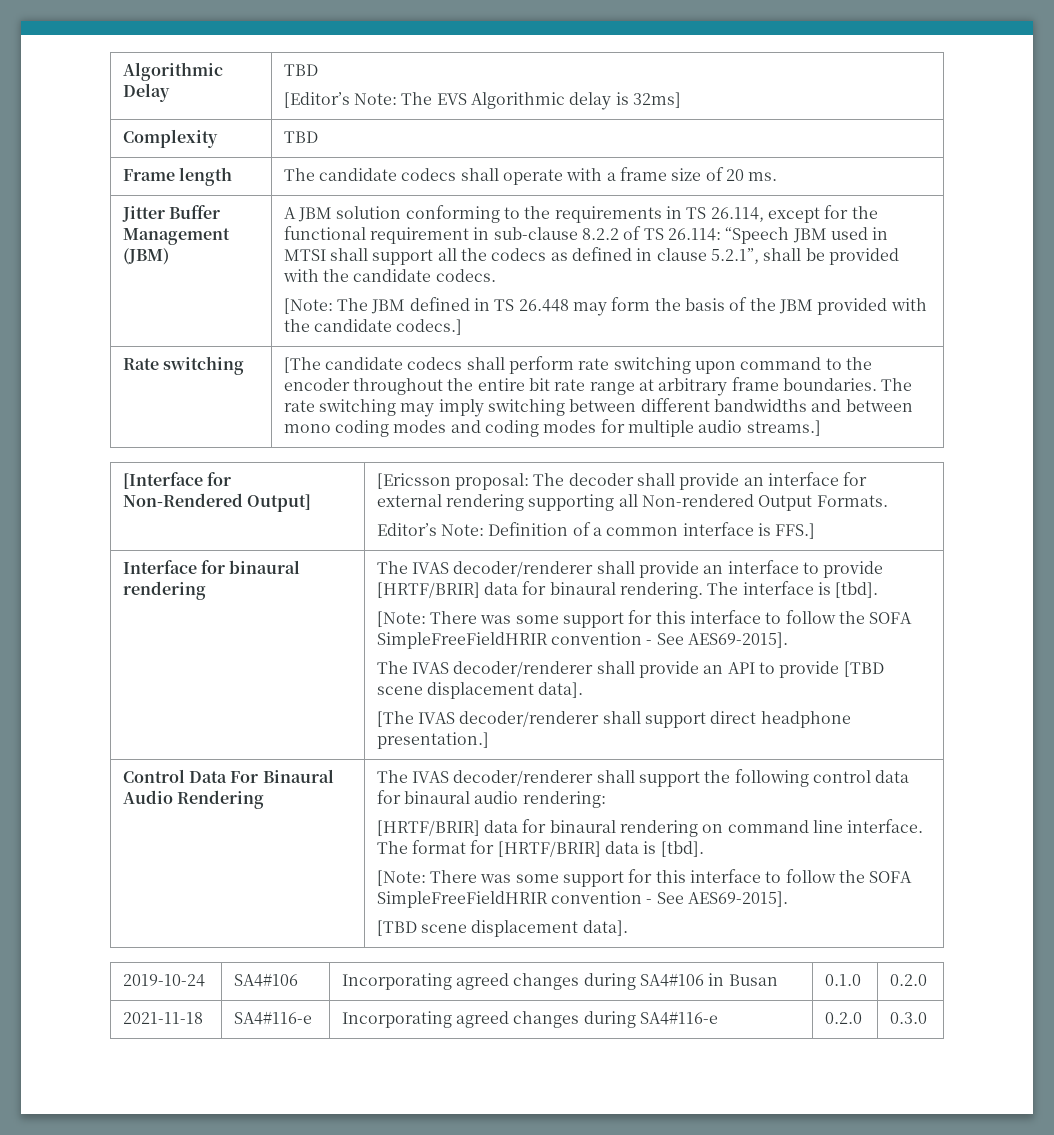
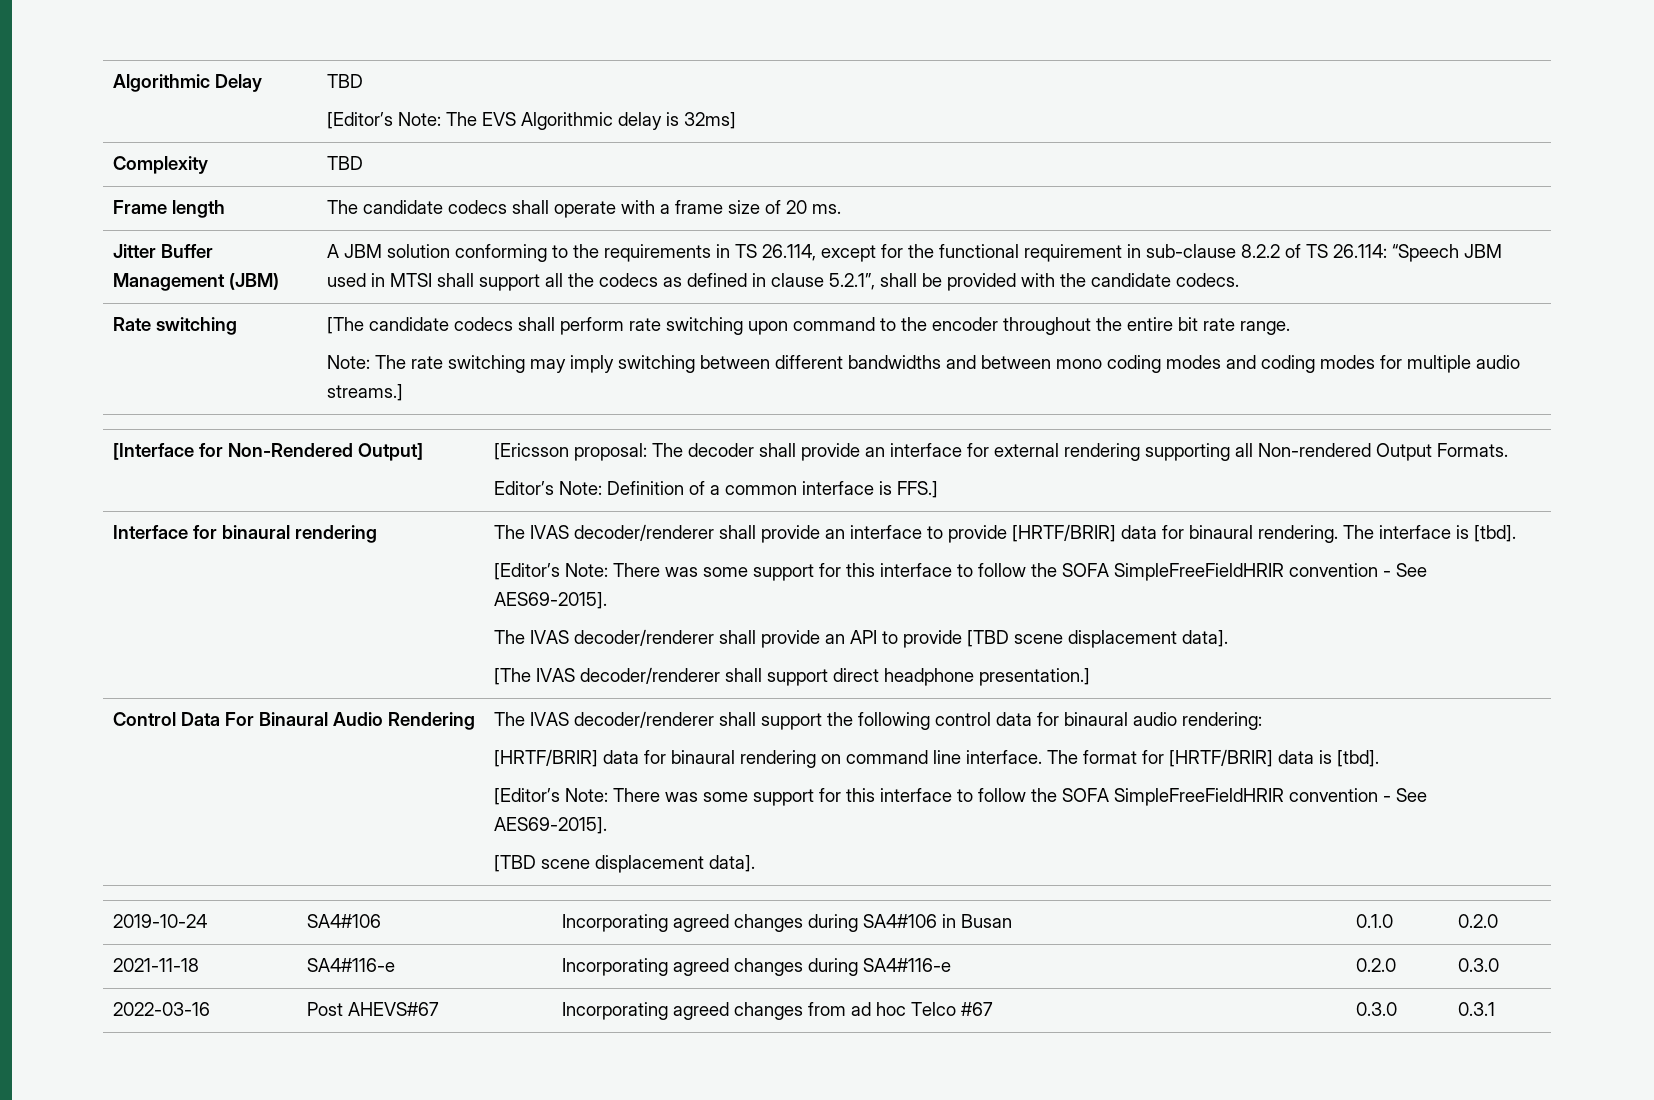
- [Note: The JBM defined in TS 26.448 may form the basis of the JBM provided with the candidate codecs.]
- [The candidate codecs shall perform rate switching upon command to the encoder throughout the entire bit rate range at arbitrary frame boundaries. The rate switching may imply switching between different bandwidths and between mono coding modes and coding modes for multiple audio streams.]
+ [The candidate codecs shall perform rate switching upon command to the encoder throughout the entire bit rate range.
+ Note: The rate switching may imply switching between different bandwidths and between mono coding modes and coding modes for multiple audio streams.]
  The interface is [tbd].
- [Note: There was some support for this interface to follow the SOFA SimpleFreeFieldHRIR convention - See AES69-2015].
+ [Editor’s Note: There was some support for this interface to follow the SOFA SimpleFreeFieldHRIR convention - See AES69-2015].
  The format for [HRTF/BRIR] data is [tbd].
- [Note: There was some support for this interface to follow the SOFA SimpleFreeFieldHRIR convention - See AES69-2015].
+ [Editor’s Note: There was some support for this interface to follow the SOFA SimpleFreeFieldHRIR convention - See AES69-2015].
+ 2022-03-16 | Post AHEVS#67 | Incorporating agreed changes from ad hoc Telco #67 | 0.3.0 | 0.3.1

